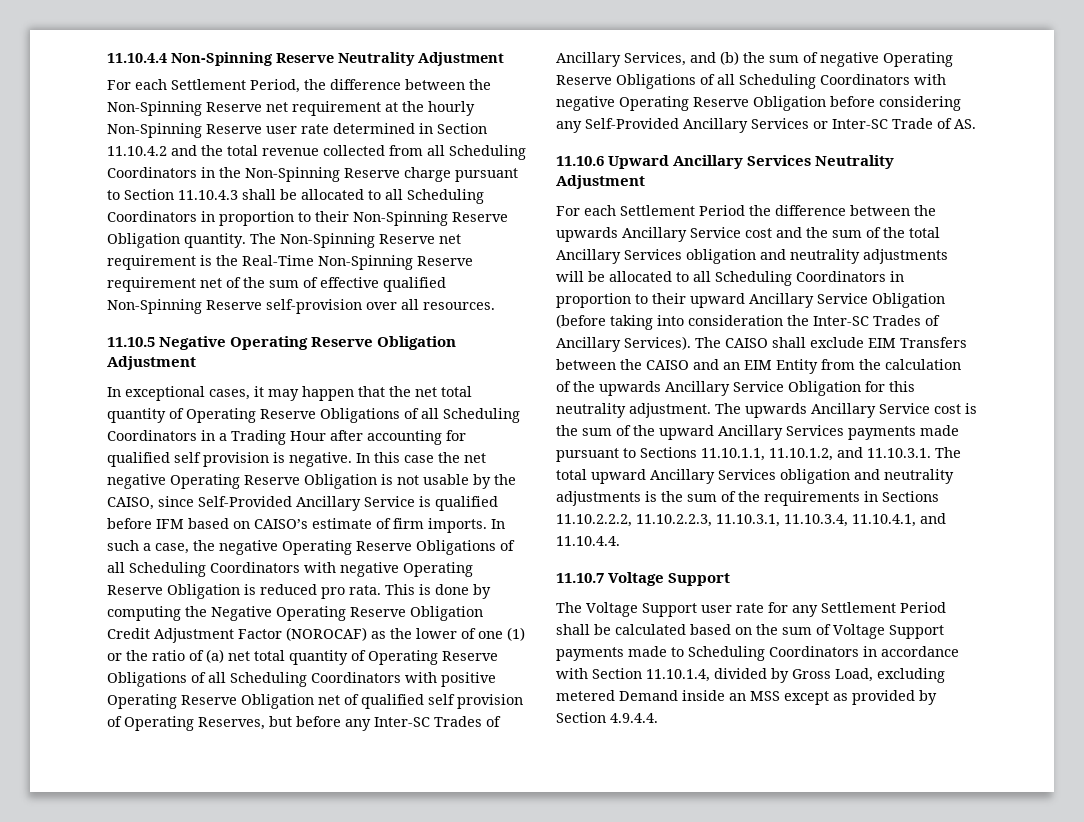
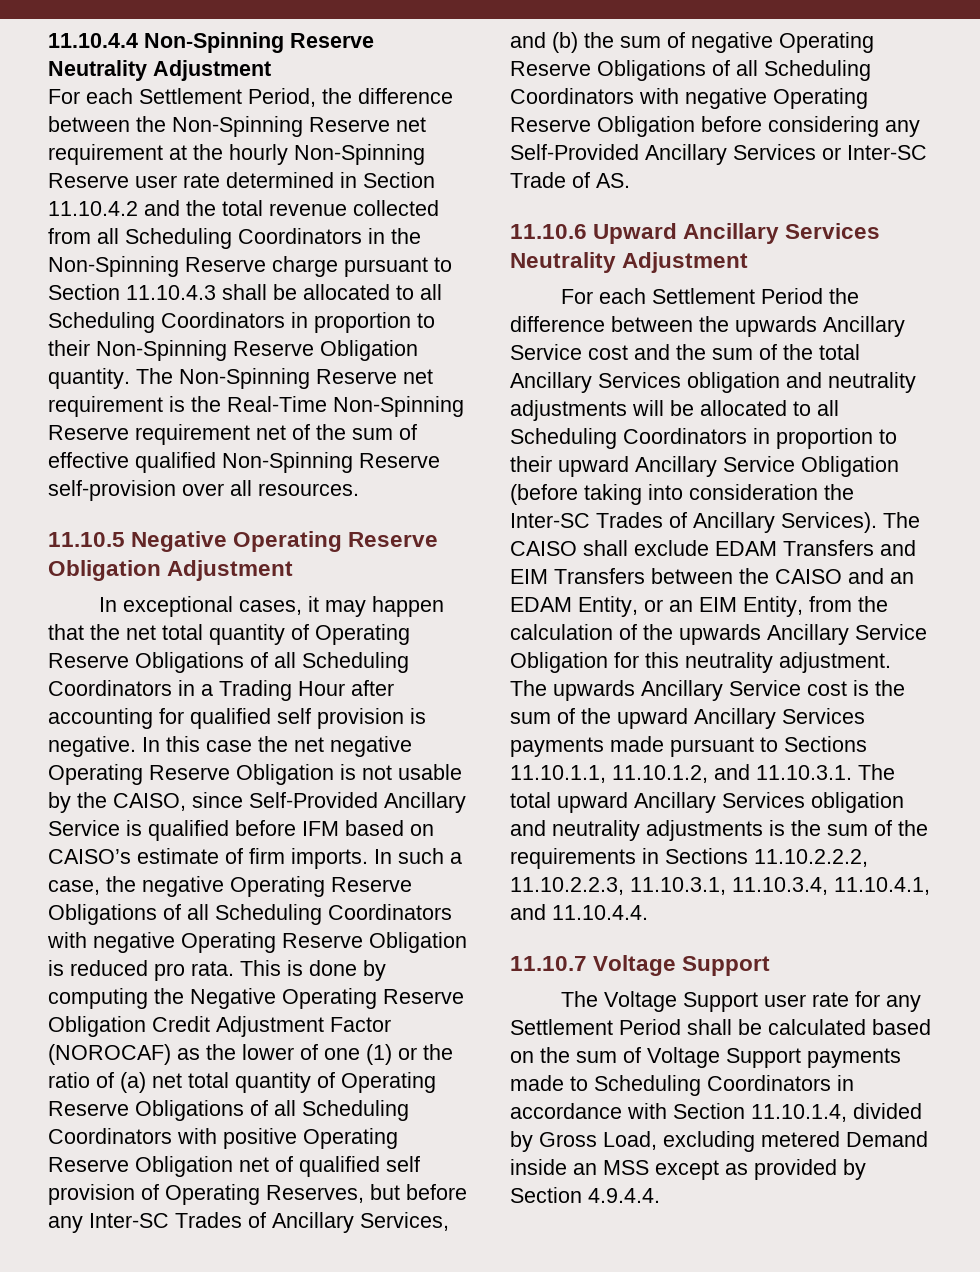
- The CAISO shall exclude EIM Transfers between the CAISO and an EIM Entity from the calculation of the upwards Ancillary Service Obligation for this neutrality adjustment.
+ The CAISO shall exclude EDAM Transfers and EIM Transfers between the CAISO and an EDAM Entity, or an EIM Entity, from the calculation of the upwards Ancillary Service Obligation for this neutrality adjustment.

